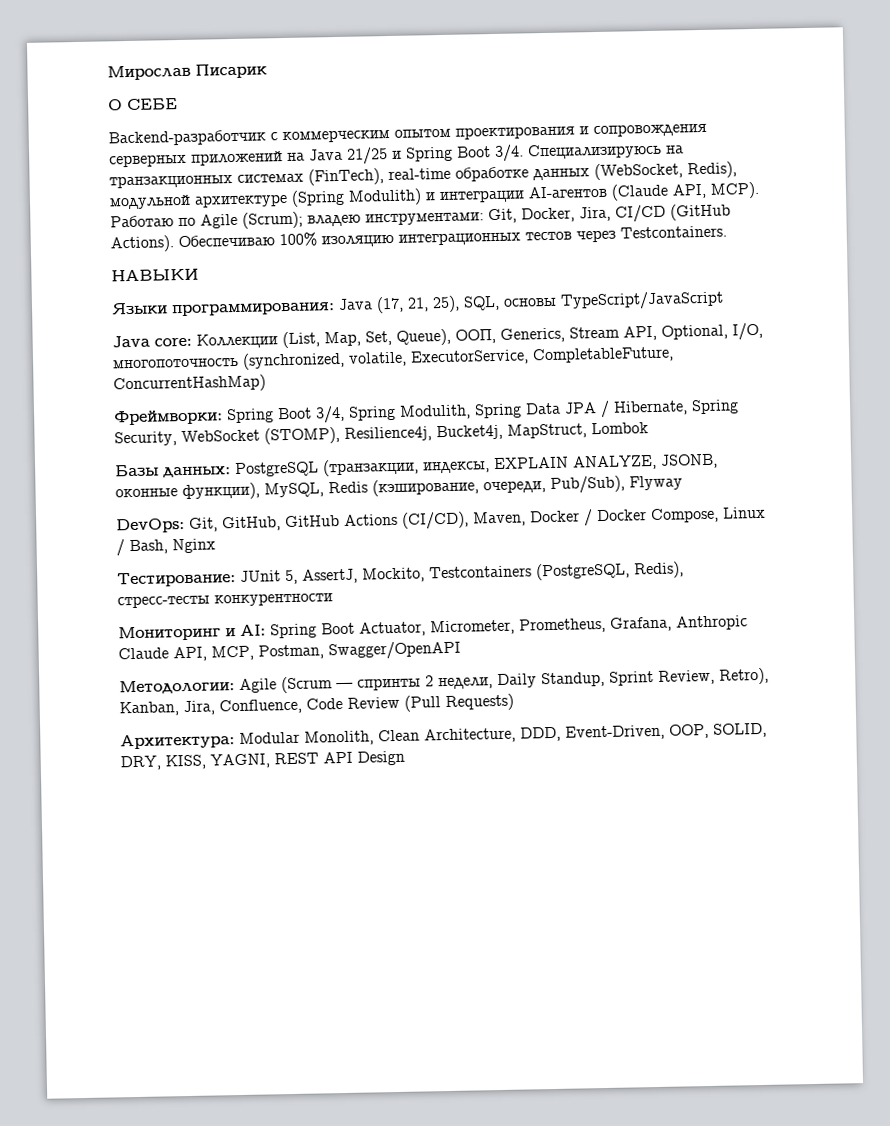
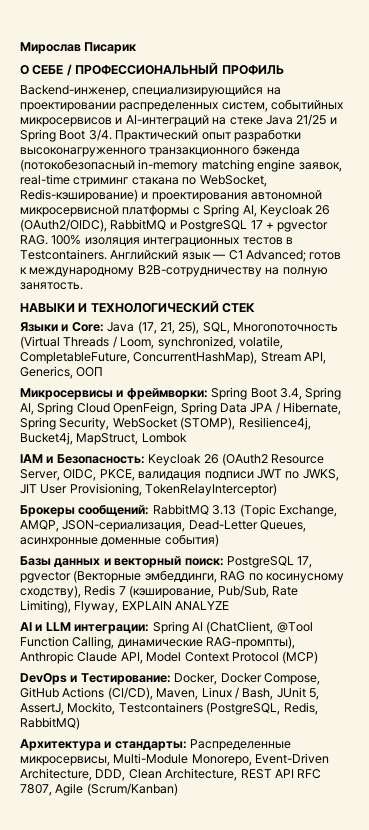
- О СЕБЕ
- Backend-разработчик с коммерческим опытом проектирования и сопровождения серверных приложений на Java 21/25 и Spring Boot 3/4.
+ О СЕБЕ / ПРОФЕССИОНАЛЬНЫЙ ПРОФИЛЬ
+ Backend-инженер, специализирующийся на проектировании распределенных систем, событийных микросервисов и AI-интеграций на стеке Java 21/25 и Spring Boot 3/4.
- Специализируюсь на транзакционных системах (FinTech), real-time обработке данных (WebSocket, Redis), модульной архитектуре (Spring Modulith) и интеграции AI-агентов (Claude API, MCP). Работаю по Agile (Scrum); владею инструментами: Git, Docker, Jira, CI/CD (GitHub Actions). Обеспечиваю 100% изоляцию интеграционных тестов через Testcontainers.
- НАВЫКИ
+ Практический опыт разработки высоконагруженного транзакционного бэкенда (потокобезопасный in-memory matching engine заявок, real-time стриминг стакана по WebSocket, Redis-кэширование) и проектирования автономной микросервисной платформы с Spring AI, Keycloak 26 (OAuth2/OIDC), RabbitMQ и PostgreSQL 17 + pgvector RAG. 100% изоляция интеграционных тестов в Testcontainers. Английский язык — C1 Advanced; готов к международному B2B-сотрудничеству на полную занятость.
+ НАВЫКИ И ТЕХНОЛОГИЧЕСКИЙ СТЕК
- Языки программирования: Java (17, 21, 25), SQL, основы TypeScript/JavaScript
- Java core: Коллекции (List, Map, Set, Queue), ООП, Generics, Stream API, Optional, I/O, многопоточность (synchronized, volatile, ExecutorService, CompletableFuture, ConcurrentHashMap)
- Фреймворки: Spring Boot 3/4, Spring Modulith, Spring Data JPA / Hibernate, Spring Security, WebSocket (STOMP), Resilience4j, Bucket4j, MapStruct, Lombok
+ Языки и Core: Java (17, 21, 25), SQL, Многопоточность (Virtual Threads / Loom, synchronized, volatile, CompletableFuture, ConcurrentHashMap), Stream API, Generics, ООП
+ Микросервисы и фреймворки: Spring Boot 3.4, Spring AI, Spring Cloud OpenFeign, Spring Data JPA / Hibernate, Spring Security, WebSocket (STOMP), Resilience4j, Bucket4j, MapStruct, Lombok
- Базы данных: PostgreSQL (транзакции, индексы, EXPLAIN ANALYZE, JSONB, оконные функции), MySQL, Redis (кэширование, очереди, Pub/Sub), Flyway
- DevOps: Git, GitHub, GitHub Actions (CI/CD), Maven, Docker / Docker Compose, Linux / Bash, Nginx
- Тестирование: JUnit 5, AssertJ, Mockito, Testcontainers (PostgreSQL, Redis), стресс-тесты конкурентности
- Мониторинг и AI: Spring Boot Actuator, Micrometer, Prometheus, Grafana, Anthropic Claude API, MCP, Postman, Swagger/OpenAPI
- Методологии: Agile (Scrum — спринты 2 недели, Daily Standup, Sprint Review, Retro), Kanban, Jira, Confluence, Code Review (Pull Requests)
- Архитектура: Modular Monolith, Clean Architecture, DDD, Event-Driven, OOP, SOLID, DRY, KISS, YAGNI, REST API Design
+ IAM и Безопасность: Keycloak 26 (OAuth2 Resource Server, OIDC, PKCE, валидация подписи JWT по JWKS, JIT User Provisioning, TokenRelayInterceptor)
+ Брокеры сообщений: RabbitMQ 3.13 (Topic Exchange, AMQP, JSON-сериализация, Dead-Letter Queues, асинхронные доменные события)
+ Базы данных и векторный поиск: PostgreSQL 17, pgvector (Векторные эмбеддинги, RAG по косинусному сходству), Redis 7 (кэширование, Pub/Sub, Rate Limiting), Flyway, EXPLAIN ANALYZE
+ AI и LLM интеграции: Spring AI (ChatClient, @Tool Function Calling, динамические RAG-промпты), Anthropic Claude API, Model Context Protocol (MCP)
+ DevOps и Тестирование: Docker, Docker Compose, GitHub Actions (CI/CD), Maven, Linux / Bash, JUnit 5, AssertJ, Mockito, Testcontainers (PostgreSQL, Redis, RabbitMQ)
+ Архитектура и стандарты: Распределенные микросервисы, Multi-Module Monorepo, Event-Driven Architecture, DDD, Clean Architecture, REST API RFC 7807, Agile (Scrum/Kanban)

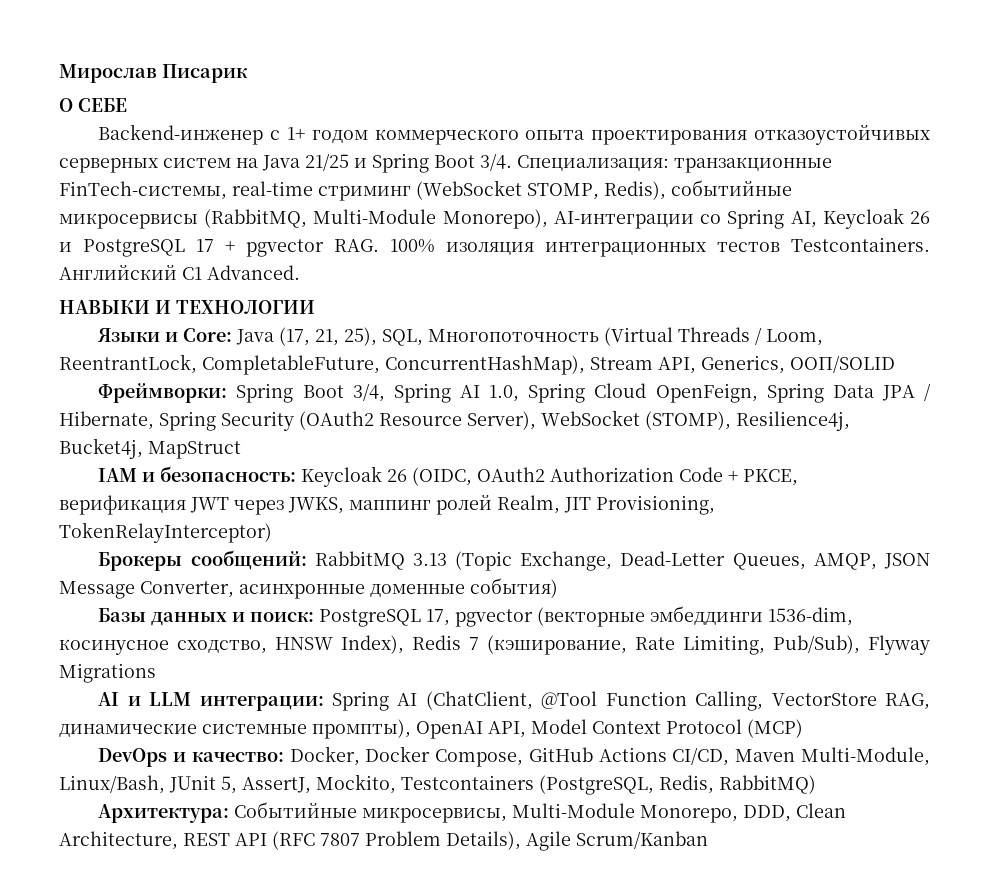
- О СЕБЕ / ПРОФЕССИОНАЛЬНЫЙ ПРОФИЛЬ
- Backend-инженер, специализирующийся на проектировании распределенных систем, событийных микросервисов и AI-интеграций на стеке Java 21/25 и Spring Boot 3/4.
+ О СЕБЕ
+ Backend-инженер с 1+ годом коммерческого опыта проектирования отказоустойчивых серверных систем на Java 21/25 и Spring Boot 3/4.
- Практический опыт разработки высоконагруженного транзакционного бэкенда (потокобезопасный in-memory matching engine заявок, real-time стриминг стакана по WebSocket, Redis-кэширование) и проектирования автономной микросервисной платформы с Spring AI, Keycloak 26 (OAuth2/OIDC), RabbitMQ и PostgreSQL 17 + pgvector RAG. 100% изоляция интеграционных тестов в Testcontainers.
+ Специализация: транзакционные FinTech-системы, real-time стриминг (WebSocket STOMP, Redis), событийные микросервисы (RabbitMQ, Multi-Module Monorepo), AI-интеграции со Spring AI, Keycloak 26 и PostgreSQL 17 + pgvector RAG. 100% изоляция интеграционных тестов Testcontainers.
- Английский язык — C1 Advanced; готов к международному B2B-сотрудничеству на полную занятость.
+ Английский C1 Advanced.
- НАВЫКИ И ТЕХНОЛОГИЧЕСКИЙ СТЕК
+ НАВЫКИ И ТЕХНОЛОГИИ
- Языки и Core: Java (17, 21, 25), SQL, Многопоточность (Virtual Threads / Loom, synchronized, volatile, CompletableFuture, ConcurrentHashMap), Stream API, Generics, ООП
- Микросервисы и фреймворки: Spring Boot 3.4, Spring AI, Spring Cloud OpenFeign, Spring Data JPA / Hibernate, Spring Security, WebSocket (STOMP), Resilience4j, Bucket4j, MapStruct, Lombok
+ Языки и Core: Java (17, 21, 25), SQL, Многопоточность (Virtual Threads / Loom, ReentrantLock, CompletableFuture, ConcurrentHashMap), Stream API, Generics, ООП/SOLID
+ Фреймворки: Spring Boot 3/4, Spring AI 1.0, Spring Cloud OpenFeign, Spring Data JPA / Hibernate, Spring Security (OAuth2 Resource Server), WebSocket (STOMP), Resilience4j, Bucket4j, MapStruct
- IAM и Безопасность: Keycloak 26 (OAuth2 Resource Server, OIDC, PKCE, валидация подписи JWT по JWKS, JIT User Provisioning, TokenRelayInterceptor)
+ IAM и безопасность: Keycloak 26 (OIDC, OAuth2 Authorization Code + PKCE, верификация JWT через JWKS, маппинг ролей Realm, JIT Provisioning, TokenRelayInterceptor)
- Брокеры сообщений: RabbitMQ 3.13 (Topic Exchange, AMQP, JSON-сериализация, Dead-Letter Queues, асинхронные доменные события)
+ Брокеры сообщений: RabbitMQ 3.13 (Topic Exchange, Dead-Letter Queues, AMQP, JSON Message Converter, асинхронные доменные события)
- Базы данных и векторный поиск: PostgreSQL 17, pgvector (Векторные эмбеддинги, RAG по косинусному сходству), Redis 7 (кэширование, Pub/Sub, Rate Limiting), Flyway, EXPLAIN ANALYZE
+ Базы данных и поиск: PostgreSQL 17, pgvector (векторные эмбеддинги 1536-dim, косинусное сходство, HNSW Index), Redis 7 (кэширование, Rate Limiting, Pub/Sub), Flyway Migrations
- AI и LLM интеграции: Spring AI (ChatClient, @Tool Function Calling, динамические RAG-промпты), Anthropic Claude API, Model Context Protocol (MCP)
+ AI и LLM интеграции: Spring AI (ChatClient, @Tool Function Calling, VectorStore RAG, динамические системные промпты), OpenAI API, Model Context Protocol (MCP)
- DevOps и Тестирование: Docker, Docker Compose, GitHub Actions (CI/CD), Maven, Linux / Bash, JUnit 5, AssertJ, Mockito, Testcontainers (PostgreSQL, Redis, RabbitMQ)
+ DevOps и качество: Docker, Docker Compose, GitHub Actions CI/CD, Maven Multi-Module, Linux/Bash, JUnit 5, AssertJ, Mockito, Testcontainers (PostgreSQL, Redis, RabbitMQ)
- Архитектура и стандарты: Распределенные микросервисы, Multi-Module Monorepo, Event-Driven Architecture, DDD, Clean Architecture, REST API RFC 7807, Agile (Scrum/Kanban)
+ Архитектура: Событийные микросервисы, Multi-Module Monorepo, DDD, Clean Architecture, REST API (RFC 7807 Problem Details), Agile Scrum/Kanban

